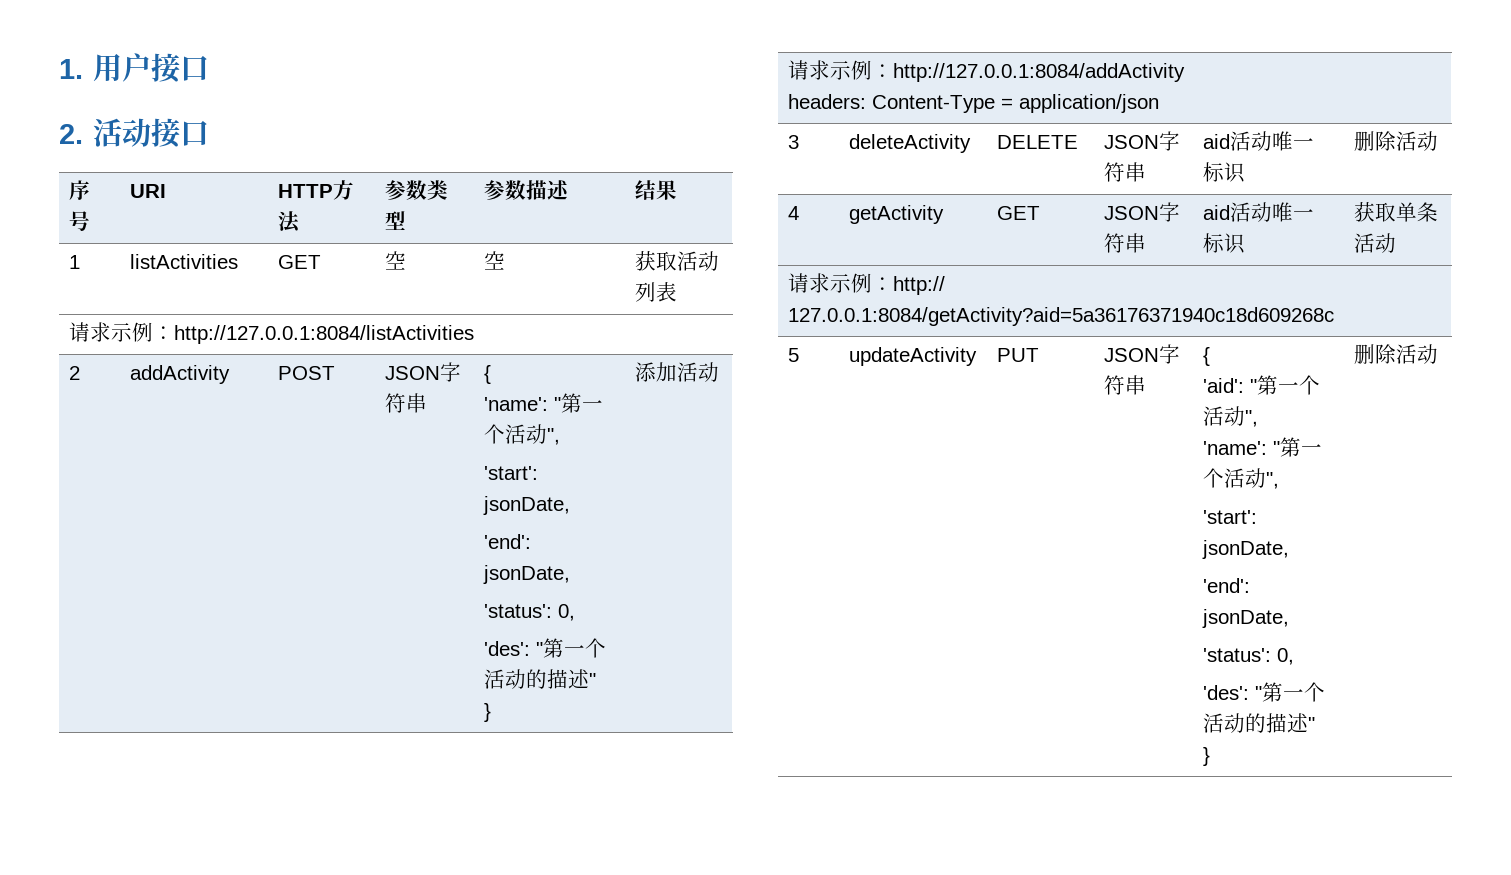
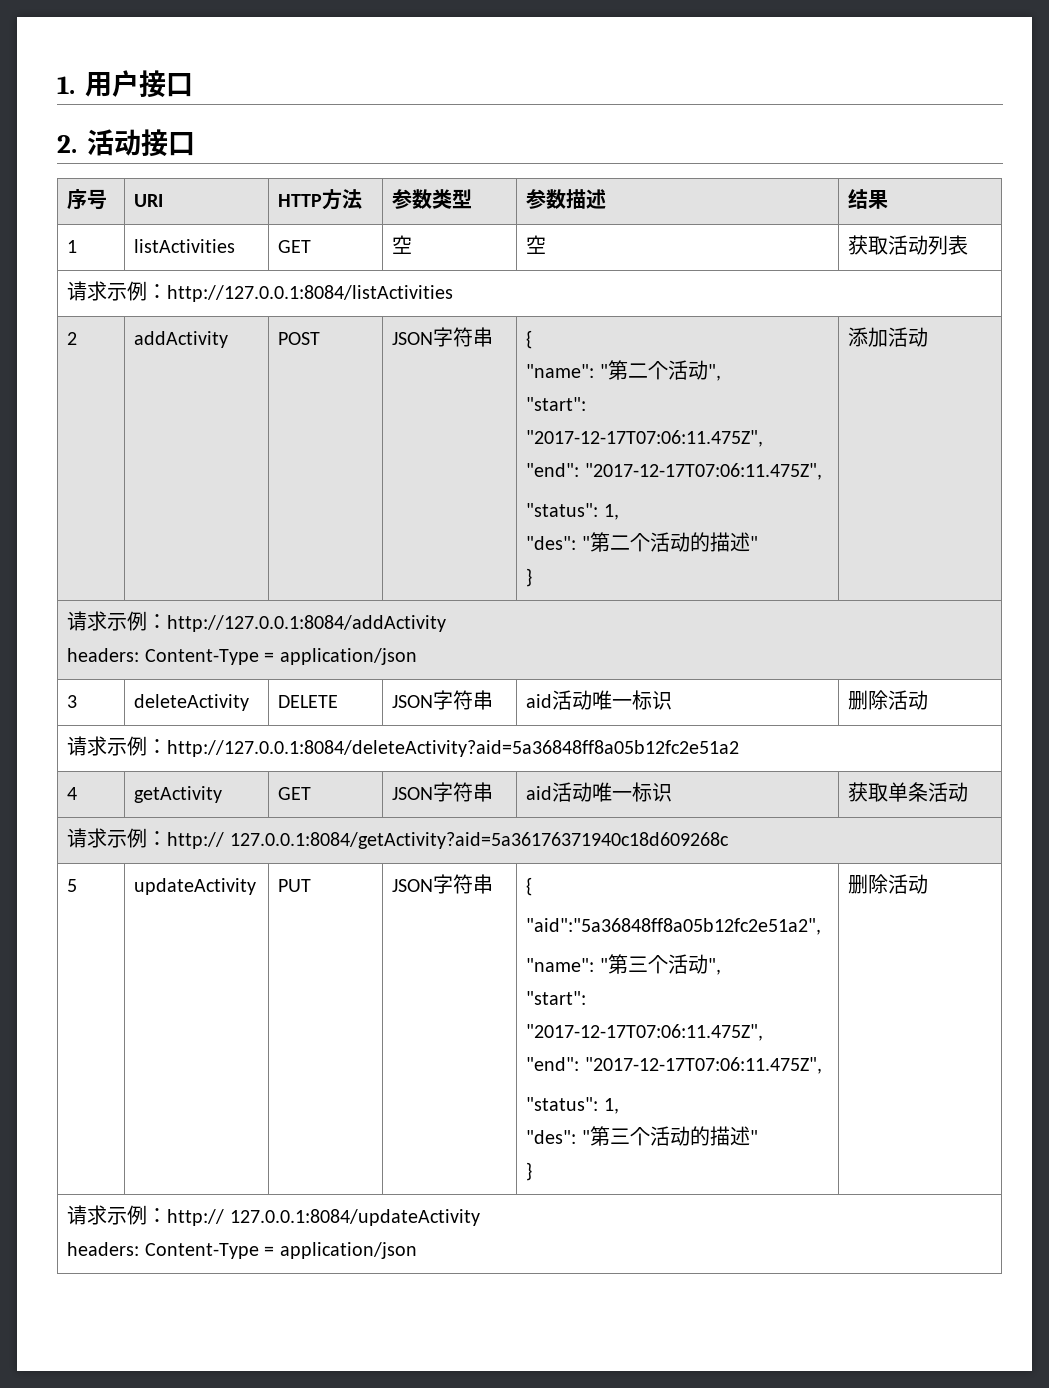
  2 | addActivity | POST | JSON字符串 | {
- 'name': "第一个活动",
- 'start': jsonDate,
- 'end': jsonDate,
- 'status': 0,
- 'des': "第一个活动的描述"
+ "name": "第二个活动",
+ "start": "2017-12-17T07:06:11.475Z",
+ "end": "2017-12-17T07:06:11.475Z",
+ "status": 1,
+ "des": "第二个活动的描述"
+ 请求示例：http://127.0.0.1:8084/deleteActivity?aid=5a36848ff8a05b12fc2e51a2
  5 | updateActivity | PUT | JSON字符串 | {
- 'aid': "第一个活动",
- 'name': "第一个活动",
- 'start': jsonDate,
- 'end': jsonDate,
- 'status': 0,
- 'des': "第一个活动的描述"
+ "aid":"5a36848ff8a05b12fc2e51a2",
+ "name": "第三个活动",
+ "start": "2017-12-17T07:06:11.475Z",
+ "end": "2017-12-17T07:06:11.475Z",
+ "status": 1,
+ "des": "第三个活动的描述"
+ 请求示例：http:// 127.0.0.1:8084/updateActivity
+ headers: Content-Type = application/json

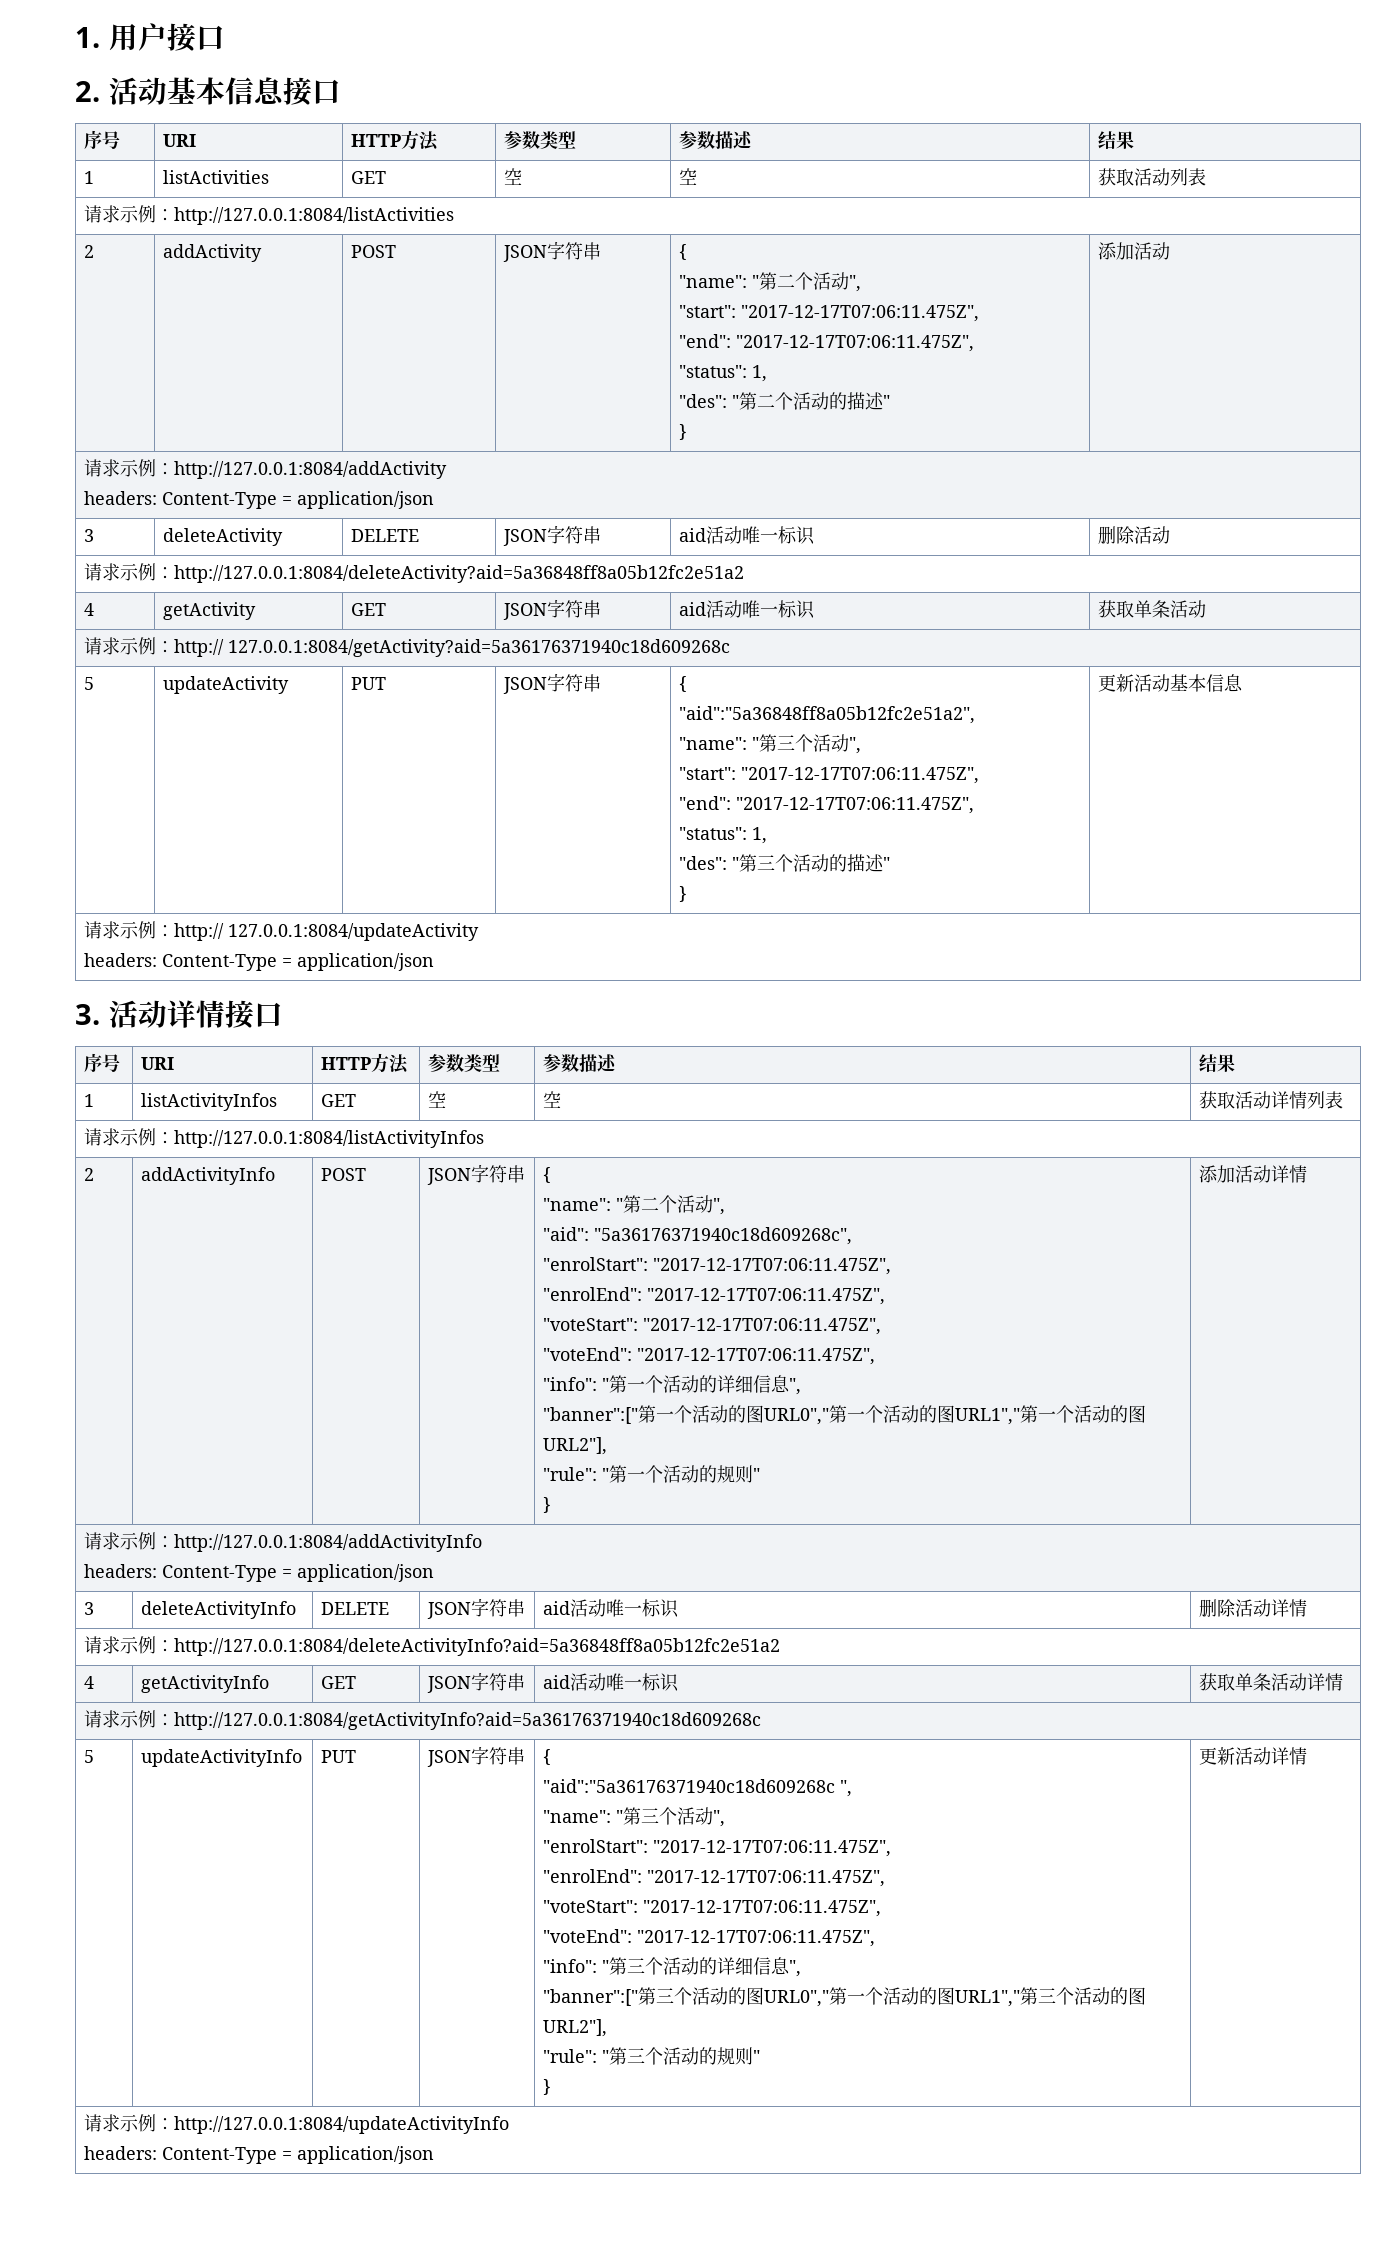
- 2.活动接口
+ 2.活动基本信息接口
  5 | updateActivity | PUT | JSON字符串 | {
  "aid":"5a36848ff8a05b12fc2e51a2",
  "name": "第三个活动",
  "start": "2017-12-17T07:06:11.475Z",
  "end": "2017-12-17T07:06:11.475Z",
  "status": 1,
  "des": "第三个活动的描述"
- } | 删除活动
+ } | 更新活动基本信息
+ 3.活动详情接口
+ 序号 | URI | HTTP方法 | 参数类型 | 参数描述 | 结果
+ 1 | listActivityInfos | GET | 空 | 空 | 获取活动详情列表
+ 请求示例：http://127.0.0.1:8084/listActivityInfos
+ 2 | addActivityInfo | POST | JSON字符串 | {
+ "name": "第二个活动",
+ "aid": "5a36176371940c18d609268c",
+ "enrolStart": "2017-12-17T07:06:11.475Z",
+ "enrolEnd": "2017-12-17T07:06:11.475Z",
+ "voteStart": "2017-12-17T07:06:11.475Z",
+ "voteEnd": "2017-12-17T07:06:11.475Z",
+ "info": "第一个活动的详细信息",
+ "banner":["第一个活动的图URL0","第一个活动的图URL1","第一个活动的图URL2"],
+ "rule": "第一个活动的规则"
+ } | 添加活动详情
+ 请求示例：http://127.0.0.1:8084/addActivityInfo
+ headers: Content-Type = application/json
+ 3 | deleteActivityInfo | DELETE | JSON字符串 | aid活动唯一标识 | 删除活动详情
+ 请求示例：http://127.0.0.1:8084/deleteActivityInfo?aid=5a36848ff8a05b12fc2e51a2
+ 4 | getActivityInfo | GET | JSON字符串 | aid活动唯一标识 | 获取单条活动详情
+ 请求示例：http://127.0.0.1:8084/getActivityInfo?aid=5a36176371940c18d609268c
+ 5 | updateActivityInfo | PUT | JSON字符串 | {
+ "aid":"5a36176371940c18d609268c ",
+ "name": "第三个活动",
+ "enrolStart": "2017-12-17T07:06:11.475Z",
+ "enrolEnd": "2017-12-17T07:06:11.475Z",
+ "voteStart": "2017-12-17T07:06:11.475Z",
+ "voteEnd": "2017-12-17T07:06:11.475Z",
+ "info": "第三个活动的详细信息",
+ "banner":["第三个活动的图URL0","第一个活动的图URL1","第三个活动的图URL2"],
+ "rule": "第三个活动的规则"
+ } | 更新活动详情
+ 请求示例：http://127.0.0.1:8084/updateActivityInfo
+ headers: Content-Type = application/json

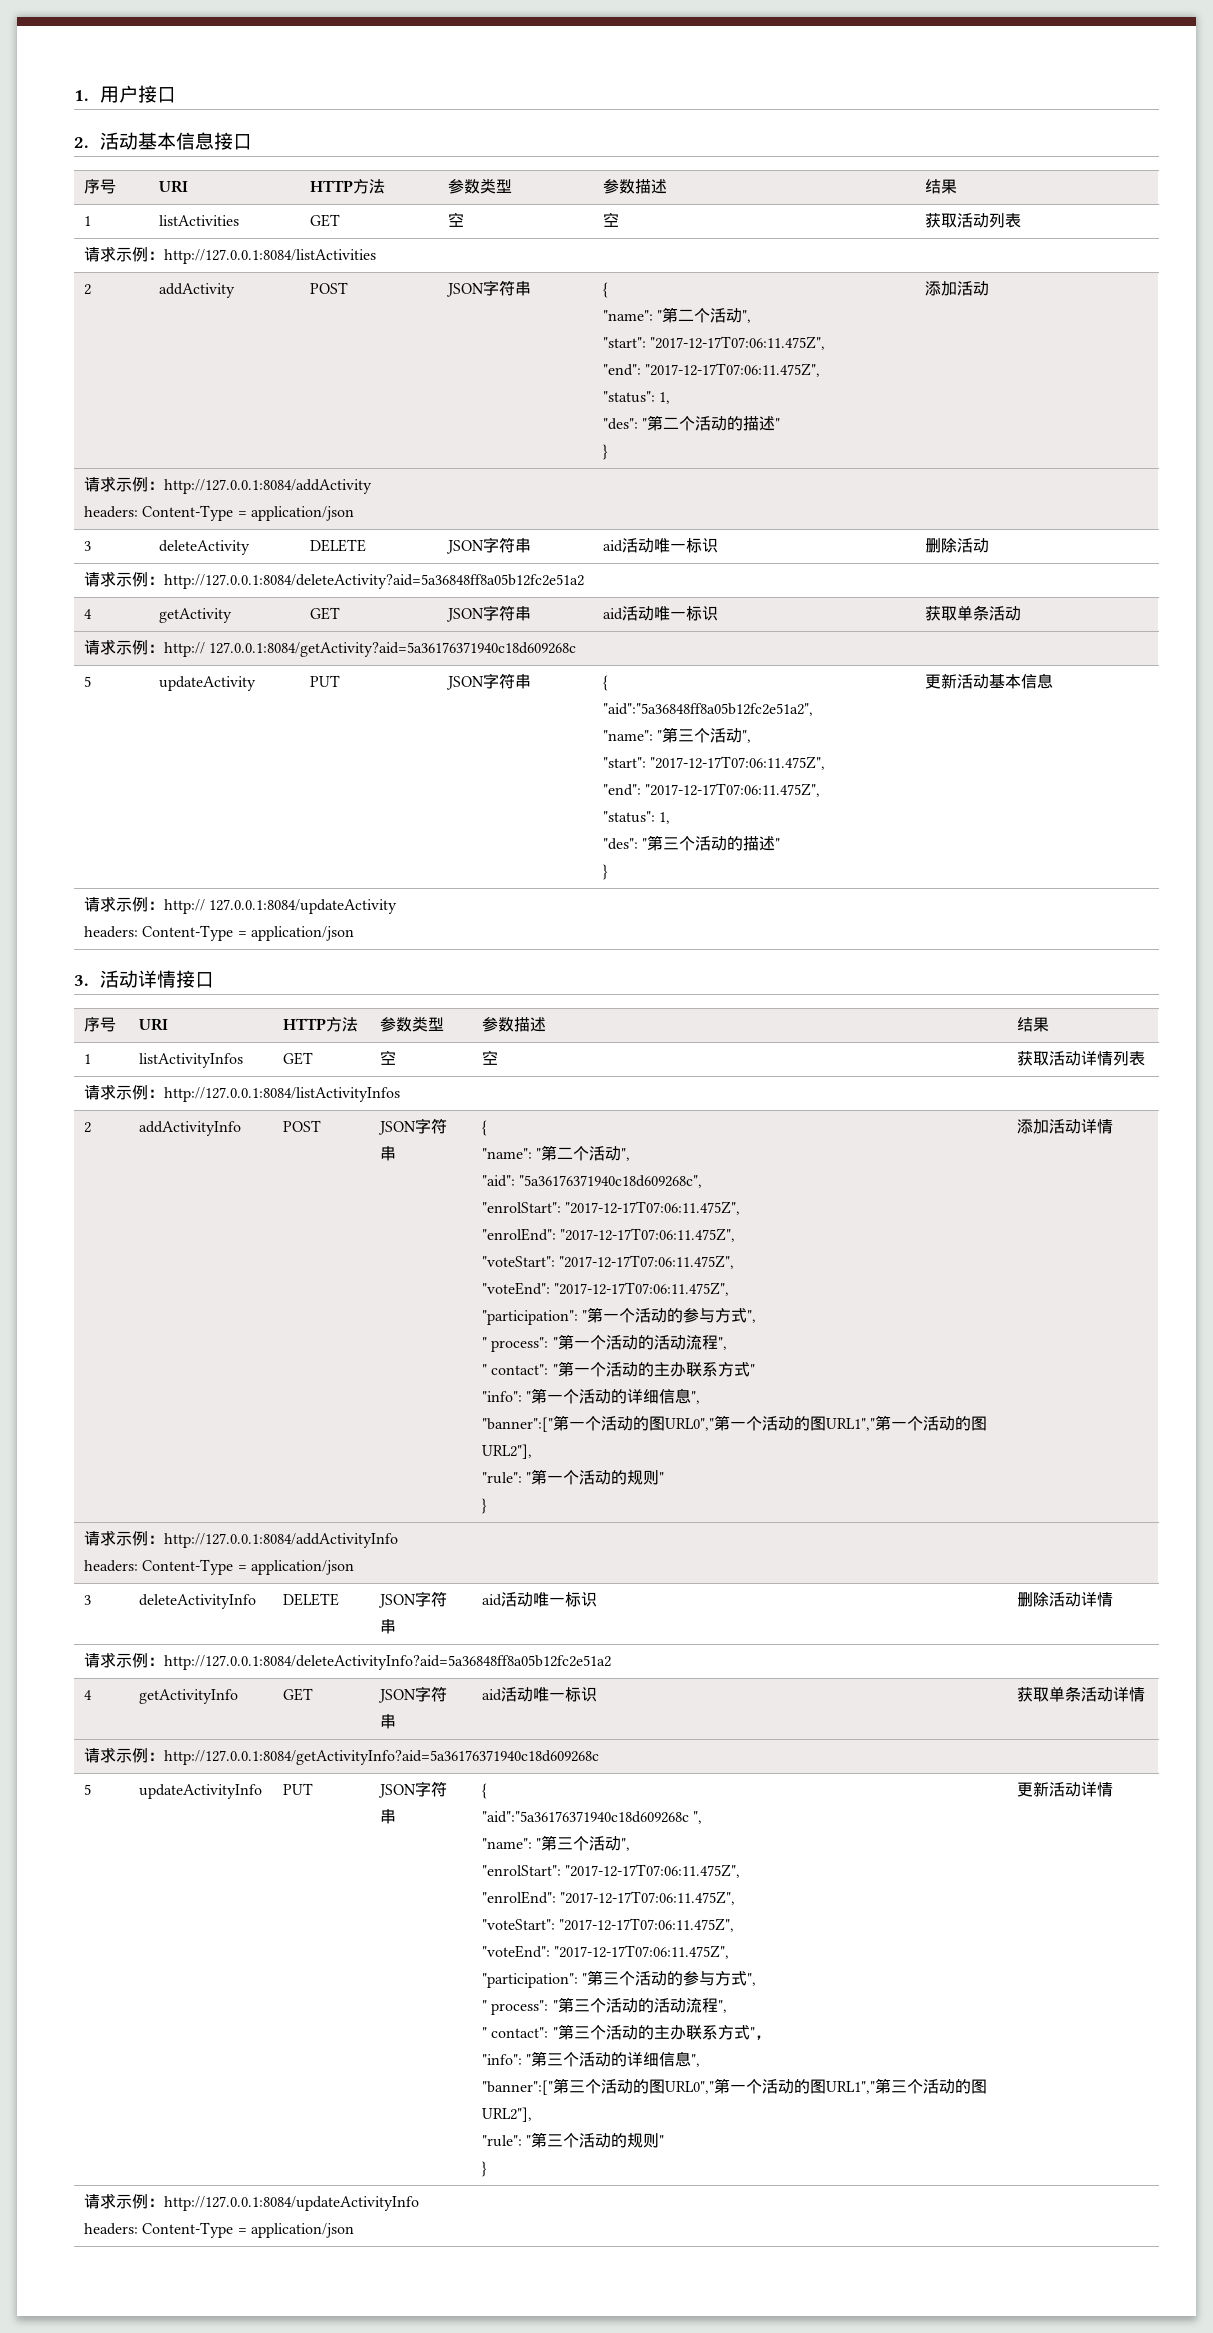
+ "participation": "第一个活动的参与方式",
+ " process": "第一个活动的活动流程",
+ " contact": "第一个活动的主办联系方式"
+ "participation": "第三个活动的参与方式",
+ " process": "第三个活动的活动流程",
+ " contact": "第三个活动的主办联系方式"，

